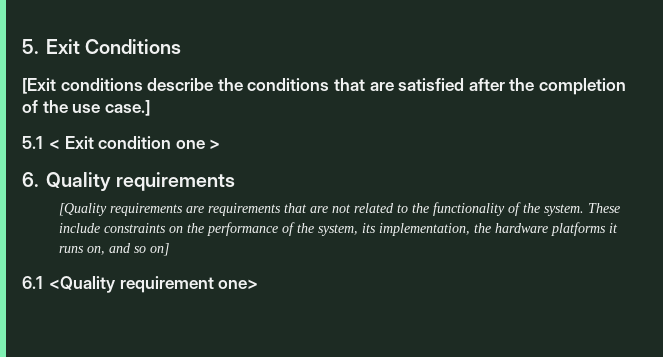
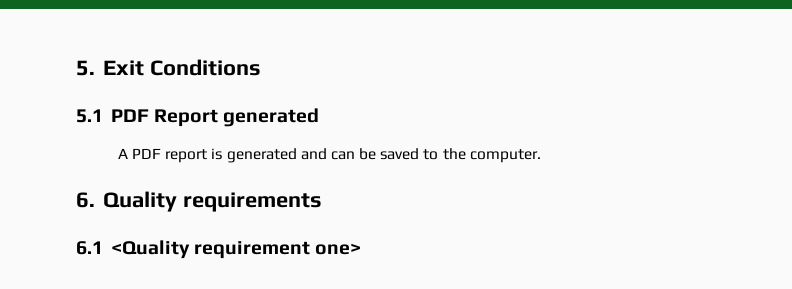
- [Exit conditions describe the conditions that are satisfied after the completion of the use case.]
- 5.1 < Exit condition one >
+ 5.1 PDF Report generated
+ A PDF report is generated and can be saved to the computer.
  6. Quality requirements
- [Quality requirements are requirements that are not related to the functionality of the system. These include constraints on the performance of the system, its implementation, the hardware platforms it runs on, and so on]

